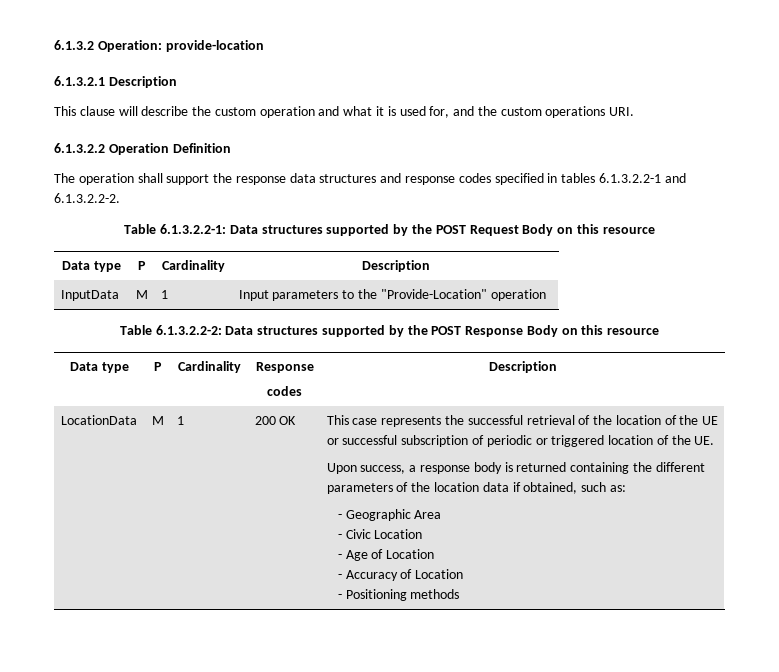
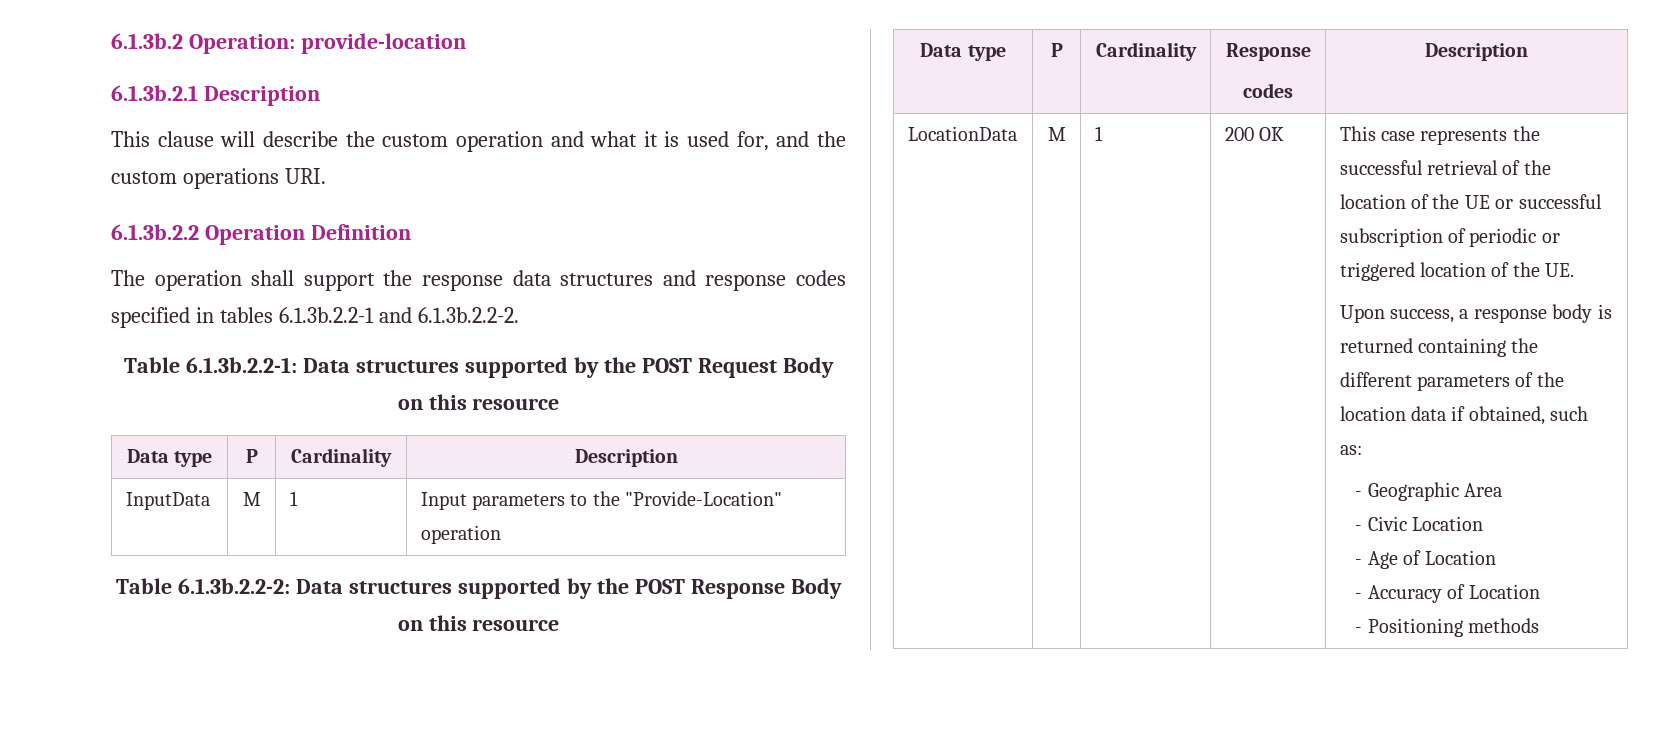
- 6.1.3.2 Operation: provide-location
+ 6.1.3b.2 Operation: provide-location
- 6.1.3.2.1 Description
+ 6.1.3b.2.1 Description
- 6.1.3.2.2 Operation Definition
+ 6.1.3b.2.2 Operation Definition
- The operation shall support the response data structures and response codes specified in tables 6.1.3.2.2-1 and 6.1.3.2.2-2.
- Table 6.1.3.2.2-1: Data structures supported by the POST Request Body on this resource
+ The operation shall support the response data structures and response codes specified in tables 6.1.3b.2.2-1 and 6.1.3b.2.2-2.
+ Table 6.1.3b.2.2-1: Data structures supported by the POST Request Body on this resource
- Table 6.1.3.2.2-2: Data structures supported by the POST Response Body on this resource
+ Table 6.1.3b.2.2-2: Data structures supported by the POST Response Body on this resource

